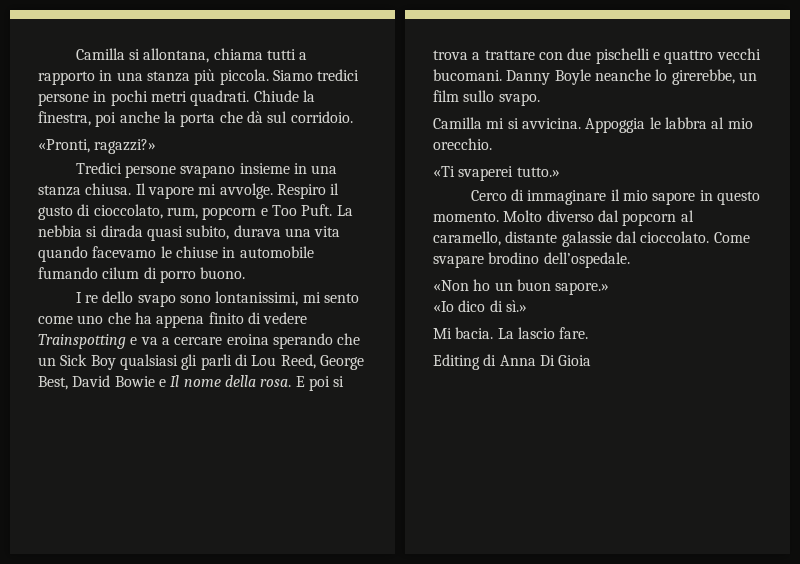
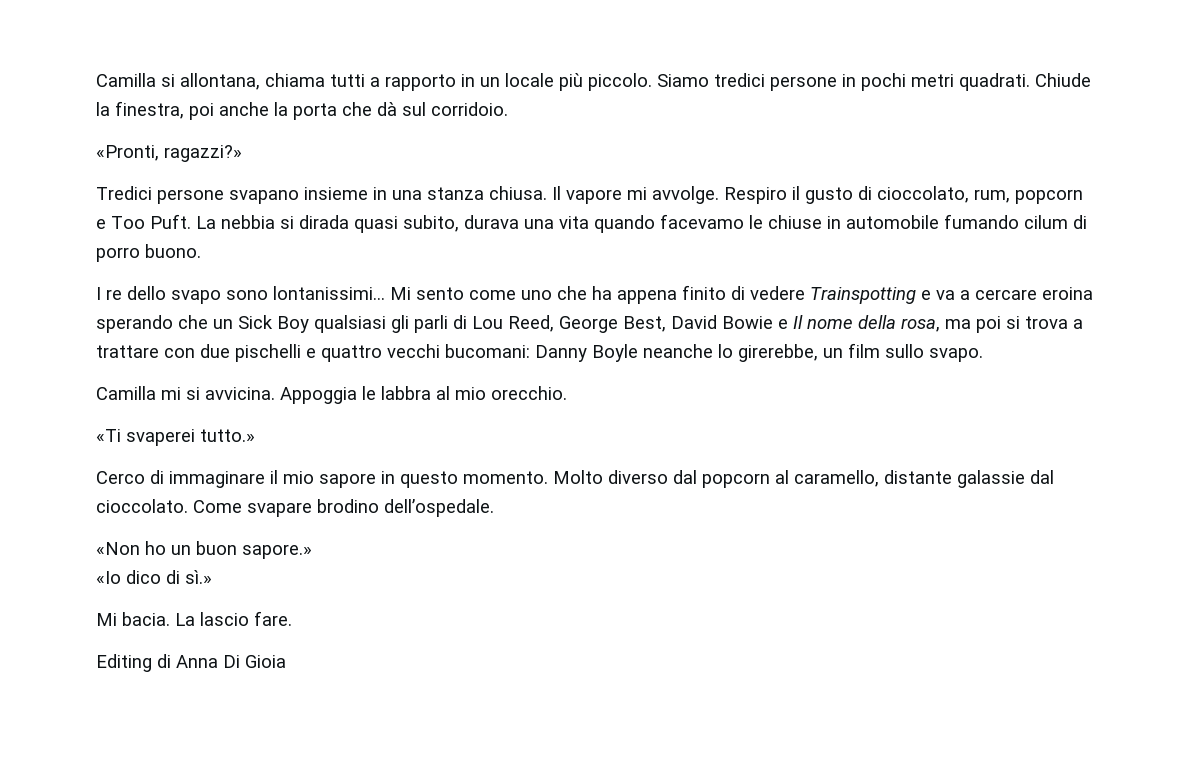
- Camilla si allontana, chiama tutti a rapporto in una stanza più piccola.
+ Camilla si allontana, chiama tutti a rapporto in un locale più piccolo.
- I re dello svapo sono lontanissimi, mi sento come uno che ha appena finito di vedere Trainspotting e va a cercare eroina sperando che un Sick Boy qualsiasi gli parli di Lou Reed, George Best, David Bowie e Il nome della rosa. E poi si trova a trattare con due pischelli e quattro vecchi bucomani. Danny Boyle neanche lo girerebbe, un film sullo svapo.
+ I re dello svapo sono lontanissimi… Mi sento come uno che ha appena finito di vedere Trainspotting e va a cercare eroina sperando che un Sick Boy qualsiasi gli parli di Lou Reed, George Best, David Bowie e Il nome della rosa, ma poi si trova a trattare con due pischelli e quattro vecchi bucomani: Danny Boyle neanche lo girerebbe, un film sullo svapo.

